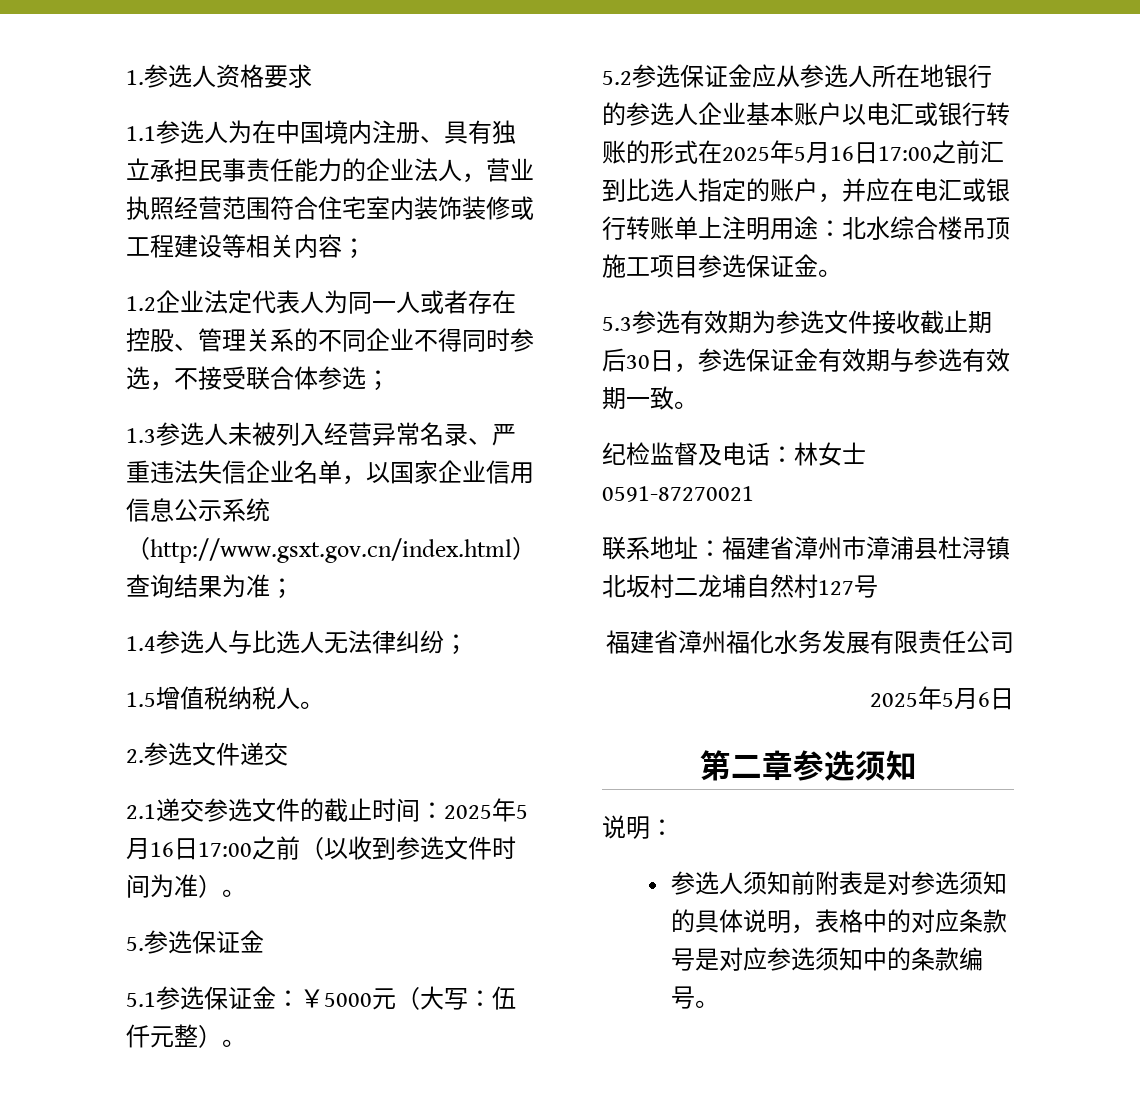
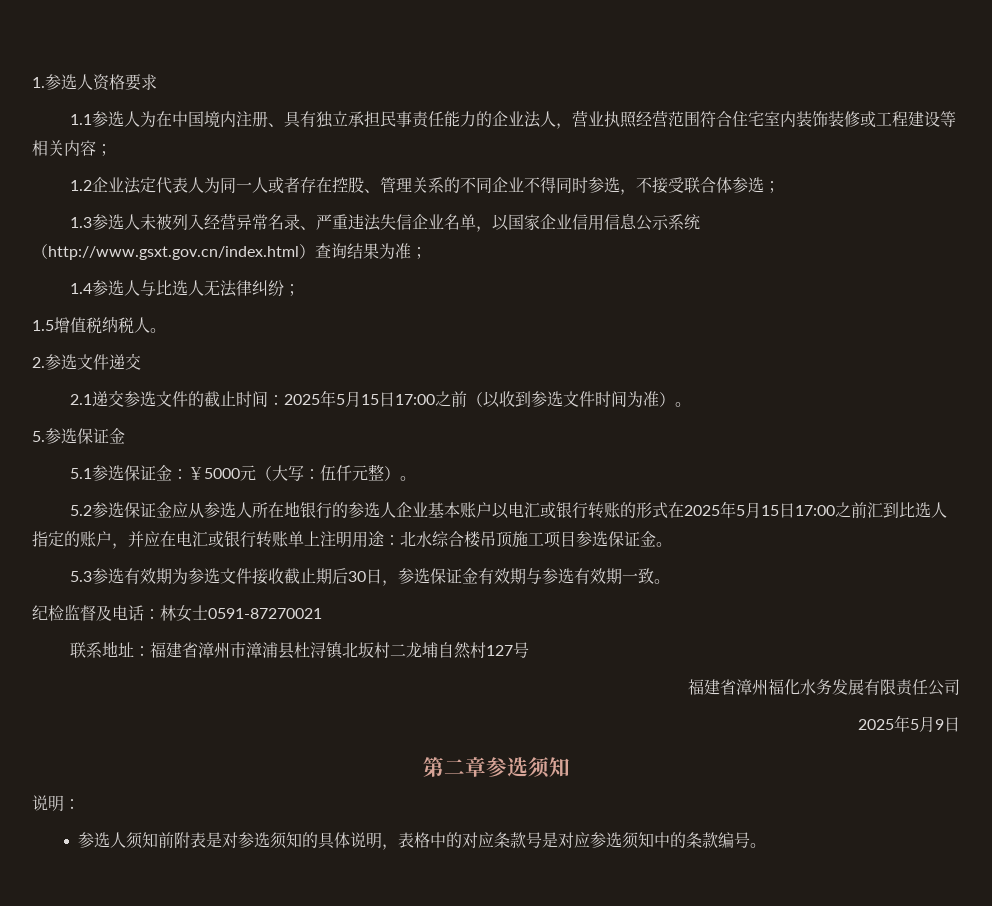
- 2.1递交参选文件的截止时间：2025年5月16日17:00之前（以收到参选文件时间为准）。
+ 2.1递交参选文件的截止时间：2025年5月15日17:00之前（以收到参选文件时间为准）。
- 5.2参选保证金应从参选人所在地银行的参选人企业基本账户以电汇或银行转账的形式在2025年5月16日17:00之前汇到比选人指定的账户，并应在电汇或银行转账单上注明用途：北水综合楼吊顶施工项目参选保证金。
+ 5.2参选保证金应从参选人所在地银行的参选人企业基本账户以电汇或银行转账的形式在2025年5月15日17:00之前汇到比选人指定的账户，并应在电汇或银行转账单上注明用途：北水综合楼吊顶施工项目参选保证金。
- 2025年5月6日
+ 2025年5月9日

